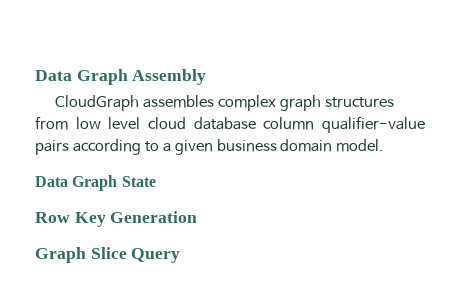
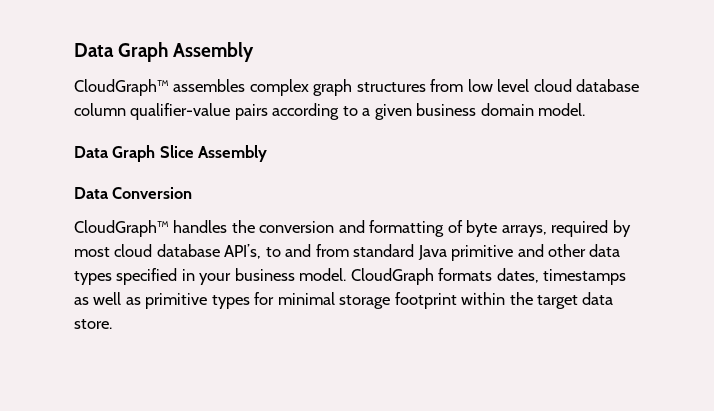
- CloudGraph assembles complex graph structures from low level cloud database column qualifier-value pairs according to a given business domain model.
+ CloudGraph™ assembles complex graph structures from low level cloud database column qualifier-value pairs according to a given business domain model.
- Data Graph State
- Row Key Generation
- Graph Slice Query
+ Data Graph Slice Assembly
+ Data Conversion
+ CloudGraph™ handles the conversion and formatting of byte arrays, required by most cloud database API’s, to and from standard Java primitive and other data types specified in your business model. CloudGraph formats dates, timestamps as well as primitive types for minimal storage footprint within the target data store.

